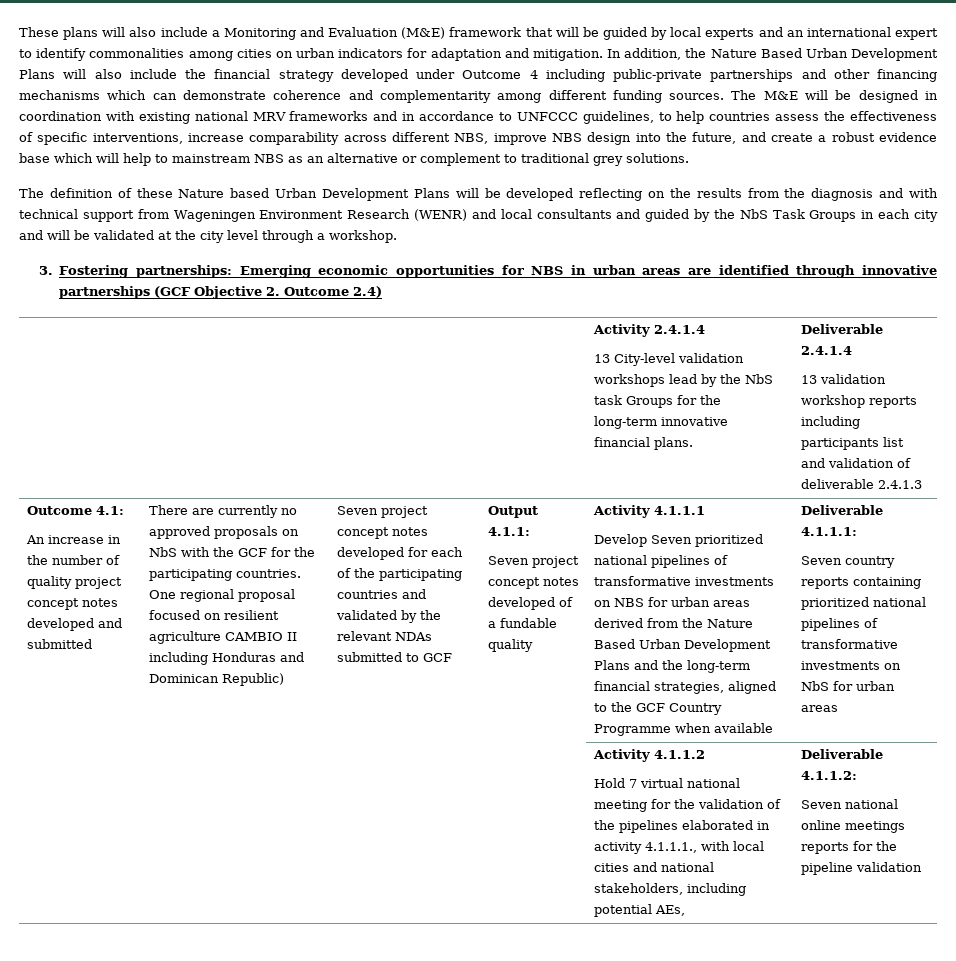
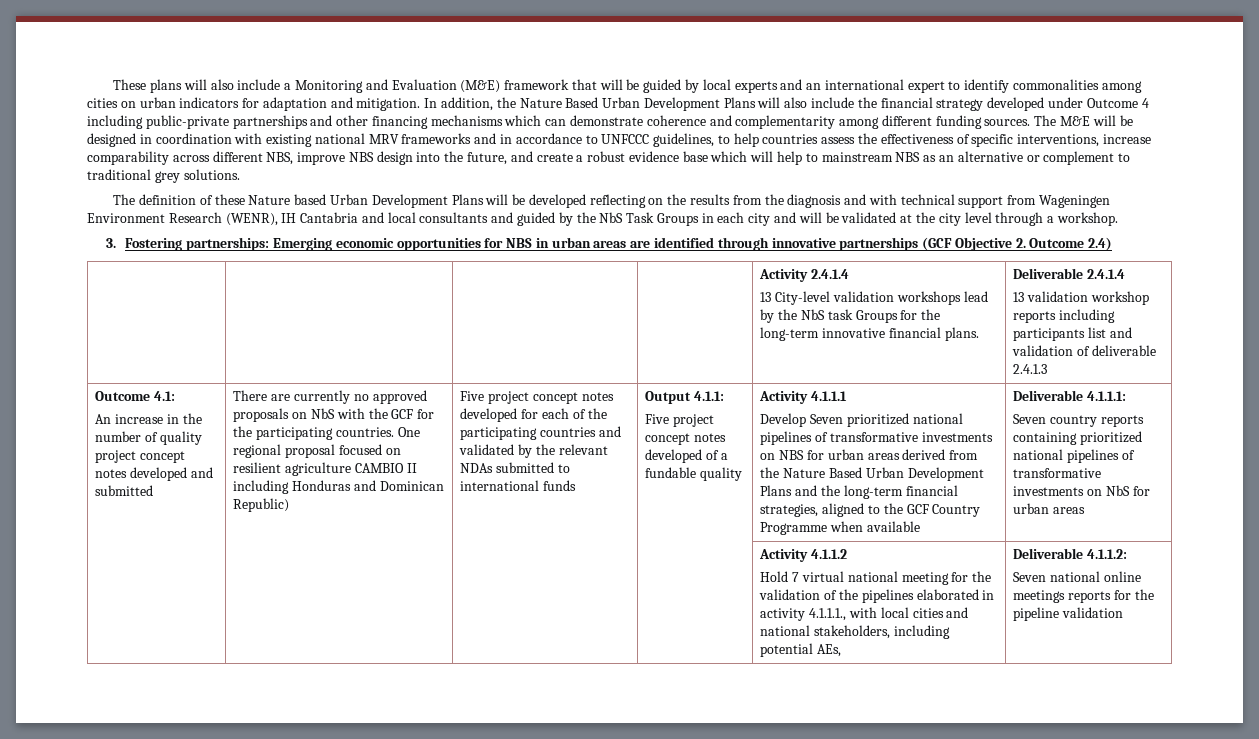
- The definition of these Nature based Urban Development Plans will be developed reflecting on the results from the diagnosis and with technical support from Wageningen Environment Research (WENR) and local consultants and guided by the NbS Task Groups in each city and will be validated at the city level through a workshop.
+ The definition of these Nature based Urban Development Plans will be developed reflecting on the results from the diagnosis and with technical support from Wageningen Environment Research (WENR), IH Cantabria and local consultants and guided by the NbS Task Groups in each city and will be validated at the city level through a workshop.
- Seven project concept notes developed for each of the participating countries and validated by the relevant NDAs submitted to GCF
+ Five project concept notes developed for each of the participating countries and validated by the relevant NDAs submitted to international funds
- Seven project concept notes developed of a fundable quality
+ Five project concept notes developed of a fundable quality

